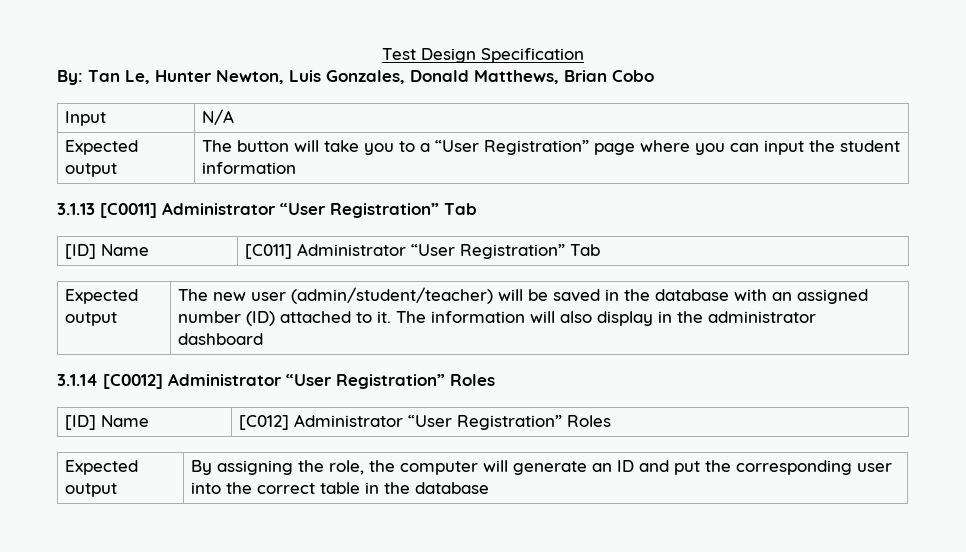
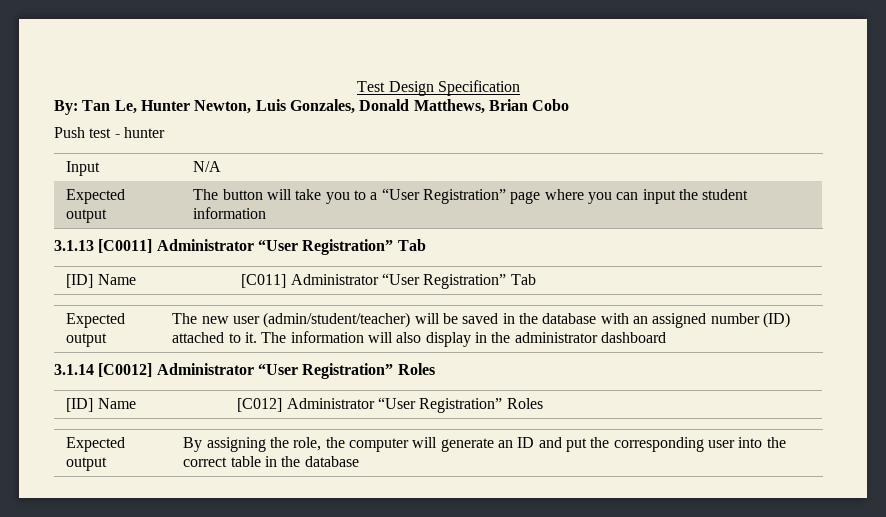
+ Push test - hunter

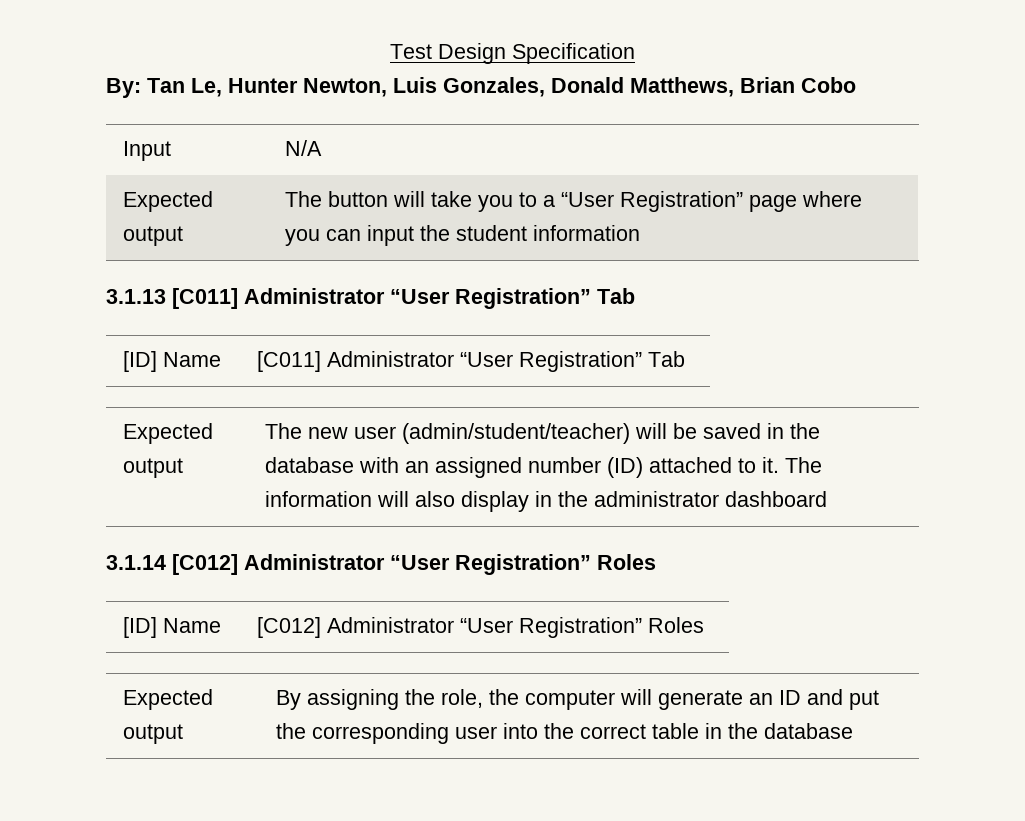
- Push test - hunter
- 3.1.13 [C0011] Administrator “User Registration” Tab
+ 3.1.13 [C011] Administrator “User Registration” Tab
- 3.1.14 [C0012] Administrator “User Registration” Roles
+ 3.1.14 [C012] Administrator “User Registration” Roles

